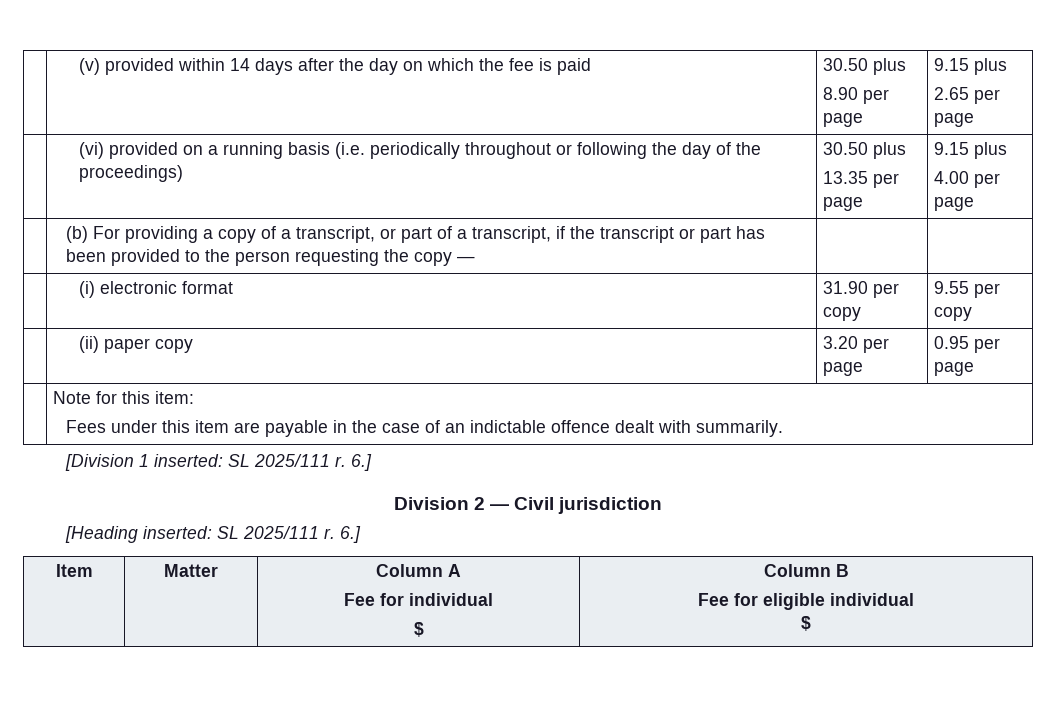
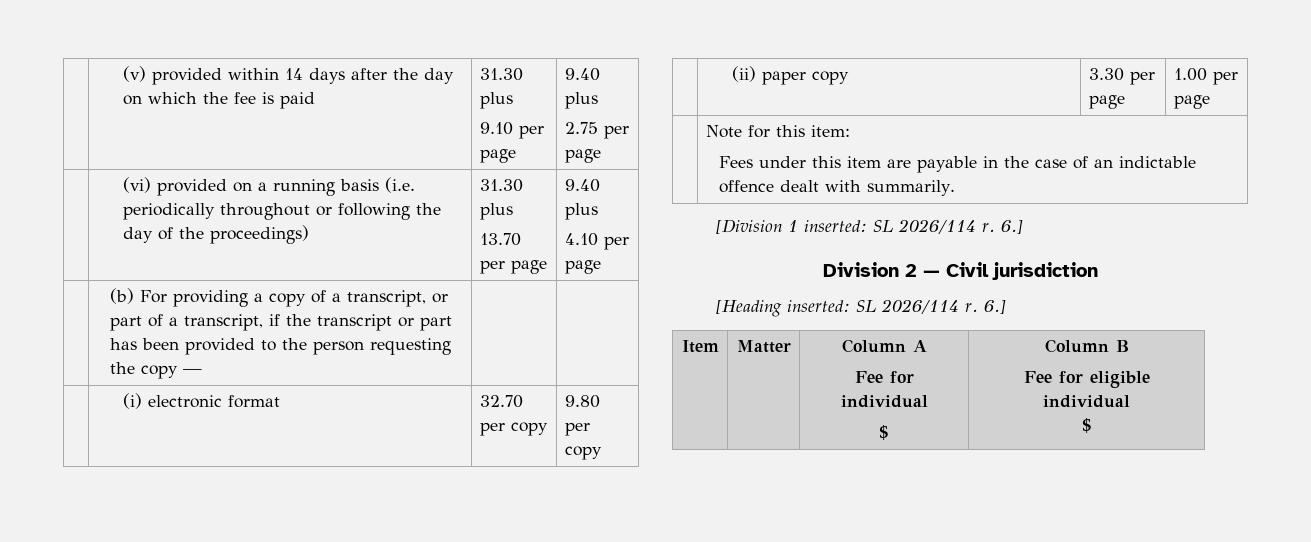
- | (v) provided within 14 days after the day on which the fee is paid | 30.50 plus
- 8.90 per page | 9.15 plus
- 2.65 per page
+ | (v) provided within 14 days after the day on which the fee is paid | 31.30 plus
+ 9.10 per page | 9.40 plus
+ 2.75 per page
- | (vi) provided on a running basis (i.e. periodically throughout or following the day of the proceedings) | 30.50 plus
- 13.35 per page | 9.15 plus
- 4.00 per page
+ | (vi) provided on a running basis (i.e. periodically throughout or following the day of the proceedings) | 31.30 plus
+ 13.70 per page | 9.40 plus
+ 4.10 per page
- | (i) electronic format | 31.90 per copy | 9.55 per copy
+ | (i) electronic format | 32.70 per copy | 9.80 per copy
- | (ii) paper copy | 3.20 per page | 0.95 per page
+ | (ii) paper copy | 3.30 per page | 1.00 per page
- [Division 1 inserted: SL 2025/111 r.
+ [Division 1 inserted: SL 2026/114 r.
- [Heading inserted: SL 2025/111 r.
+ [Heading inserted: SL 2026/114 r.

